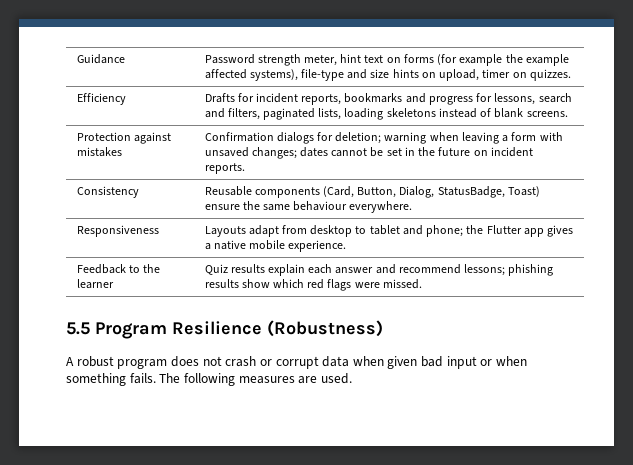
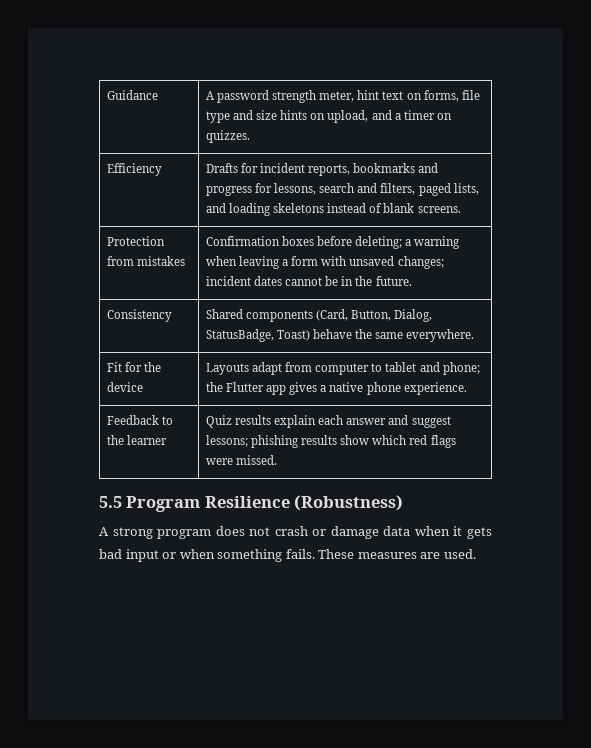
- Guidance | Password strength meter, hint text on forms (for example the example affected systems), file-type and size hints on upload, timer on quizzes.
+ Guidance | A password strength meter, hint text on forms, file type and size hints on upload, and a timer on quizzes.
- Efficiency | Drafts for incident reports, bookmarks and progress for lessons, search and filters, paginated lists, loading skeletons instead of blank screens.
+ Efficiency | Drafts for incident reports, bookmarks and progress for lessons, search and filters, paged lists, and loading skeletons instead of blank screens.
- Protection against mistakes | Confirmation dialogs for deletion; warning when leaving a form with unsaved changes; dates cannot be set in the future on incident reports.
+ Protection from mistakes | Confirmation boxes before deleting; a warning when leaving a form with unsaved changes; incident dates cannot be in the future.
- Consistency | Reusable components (Card, Button, Dialog, StatusBadge, Toast) ensure the same behaviour everywhere.
+ Consistency | Shared components (Card, Button, Dialog, StatusBadge, Toast) behave the same everywhere.
- Responsiveness | Layouts adapt from desktop to tablet and phone; the Flutter app gives a native mobile experience.
+ Fit for the device | Layouts adapt from computer to tablet and phone; the Flutter app gives a native phone experience.
- Feedback to the learner | Quiz results explain each answer and recommend lessons; phishing results show which red flags were missed.
+ Feedback to the learner | Quiz results explain each answer and suggest lessons; phishing results show which red flags were missed.
- A robust program does not crash or corrupt data when given bad input or when something fails.
+ A strong program does not crash or damage data when it gets bad input or when something fails.
- The following measures are used.
+ These measures are used.

